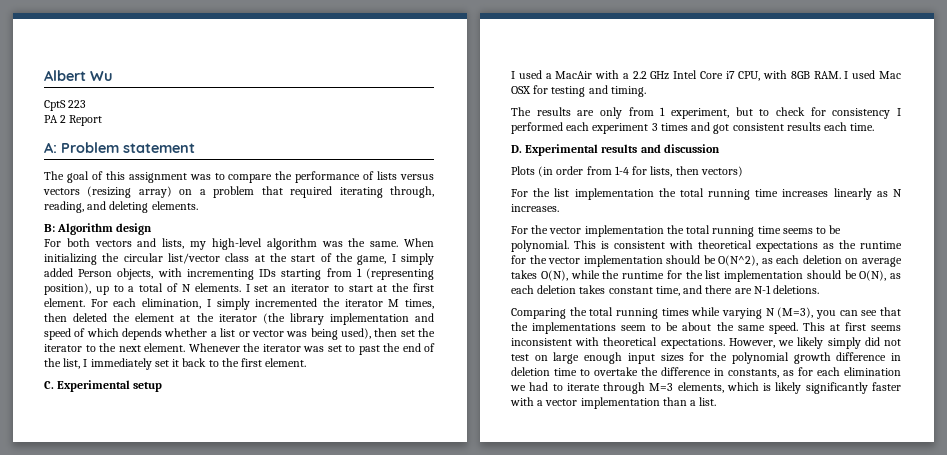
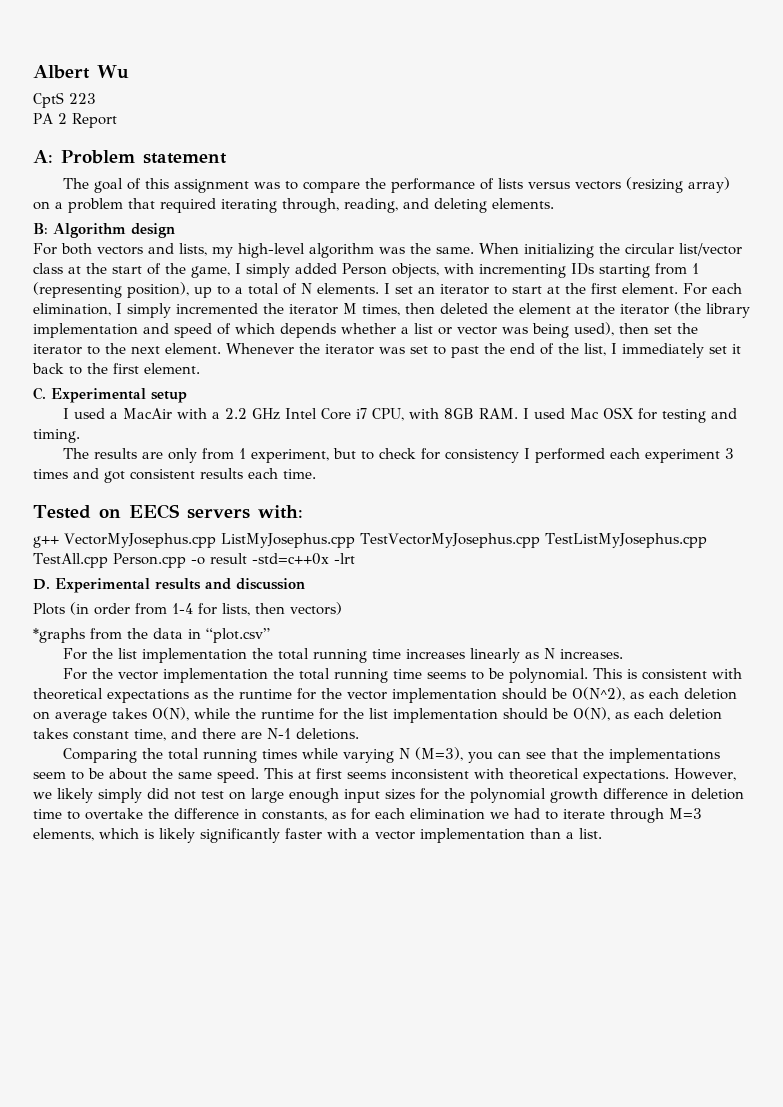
+ Tested on EECS servers with:
+ g++ VectorMyJosephus.cpp ListMyJosephus.cpp TestVectorMyJosephus.cpp TestListMyJosephus.cpp TestAll.cpp Person.cpp -o result -std=c++0x -lrt
+ *graphs from the data in “plot.csv”

